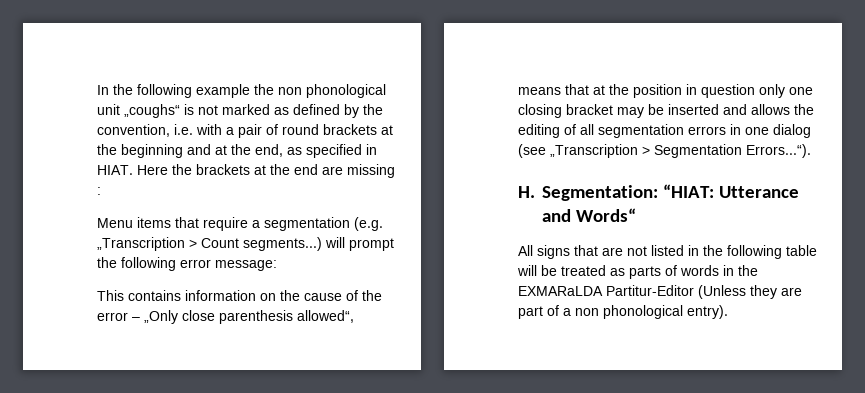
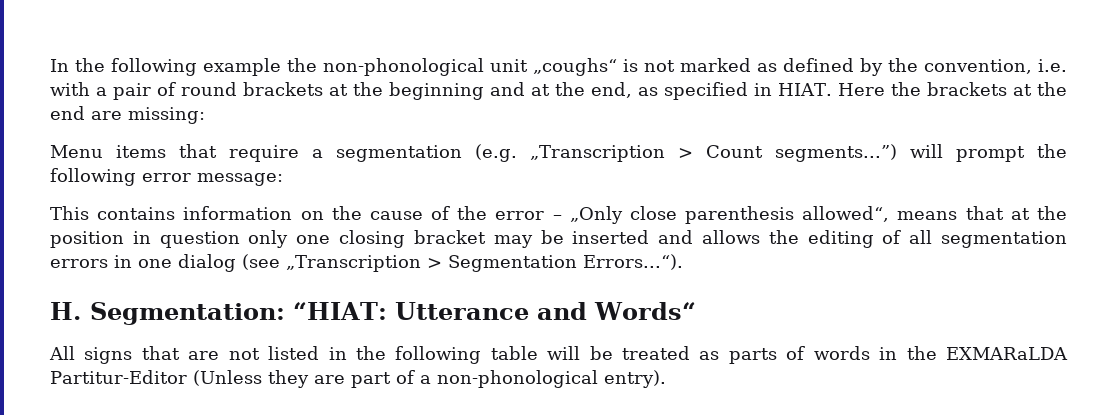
- In the following example the non phonological unit „coughs“ is not marked as defined by the convention, i.e. with a pair of round brackets at the beginning and at the end, as specified in HIAT.
+ In the following example the non-phonological unit „coughs“ is not marked as defined by the convention, i.e. with a pair of round brackets at the beginning and at the end, as specified in HIAT.
- Here the brackets at the end are missing :
+ Here the brackets at the end are missing:
- Menu items that require a segmentation (e.g. „Transcription > Count segments...) will prompt the following error message:
+ Menu items that require a segmentation (e.g. „Transcription > Count segments...”) will prompt the following error message:
- All signs that are not listed in the following table will be treated as parts of words in the EXMARaLDA Partitur-Editor (Unless they are part of a non phonological entry).
+ All signs that are not listed in the following table will be treated as parts of words in the EXMARaLDA Partitur-Editor (Unless they are part of a non-phonological entry).

